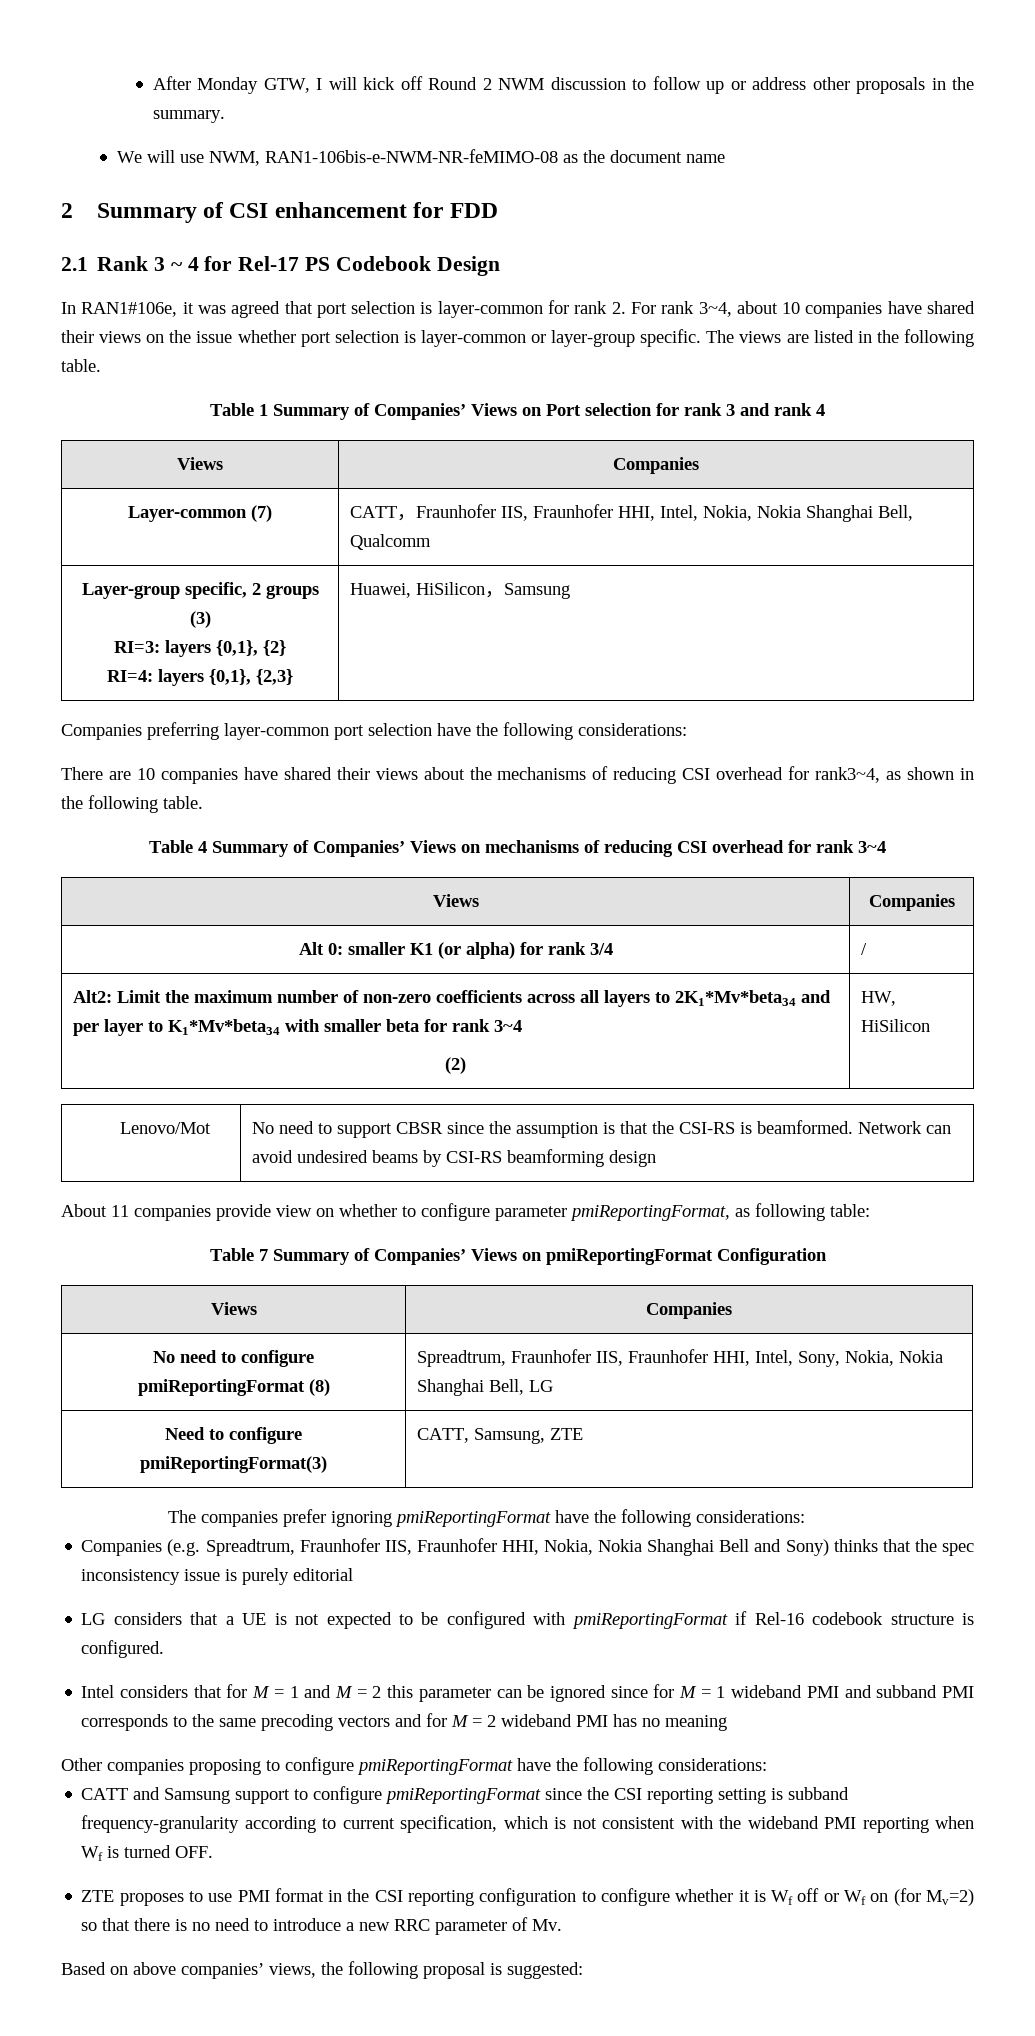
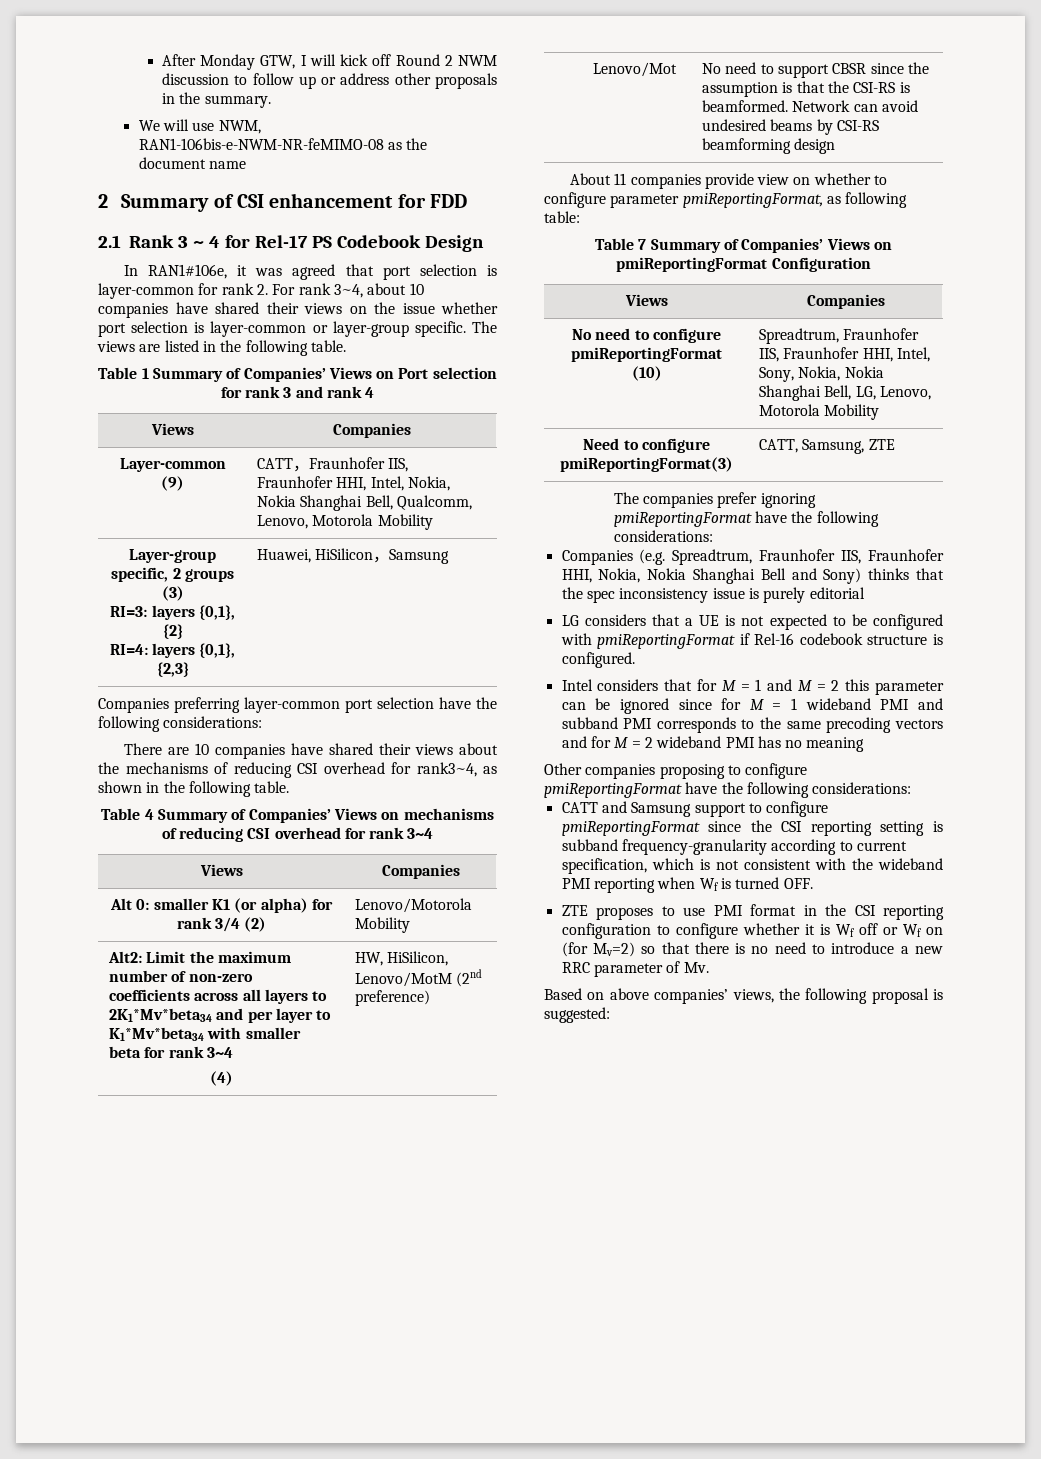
- Layer-common (7) | CATT，Fraunhofer IIS, Fraunhofer HHI, Intel, Nokia, Nokia Shanghai Bell, Qualcomm
+ Layer-common (9) | CATT，Fraunhofer IIS, Fraunhofer HHI, Intel, Nokia, Nokia Shanghai Bell, Qualcomm, Lenovo, Motorola Mobility
- Alt 0: smaller K1 (or alpha) for rank 3/4 | /
+ Alt 0: smaller K1 (or alpha) for rank 3/4 (2) | Lenovo/Motorola Mobility
  Alt2: Limit the maximum number of non-zero coefficients across all layers to 2K1*Mv*beta34 and per layer to K1*Mv*beta34 with smaller beta for rank 3~4
- (2) | HW, HiSilicon
+ (4) | HW, HiSilicon, Lenovo/MotM (2nd preference)
- No need to configure pmiReportingFormat (8) | Spreadtrum, Fraunhofer IIS, Fraunhofer HHI, Intel, Sony, Nokia, Nokia Shanghai Bell, LG
+ No need to configure pmiReportingFormat (10) | Spreadtrum, Fraunhofer IIS, Fraunhofer HHI, Intel, Sony, Nokia, Nokia Shanghai Bell, LG, Lenovo, Motorola Mobility

